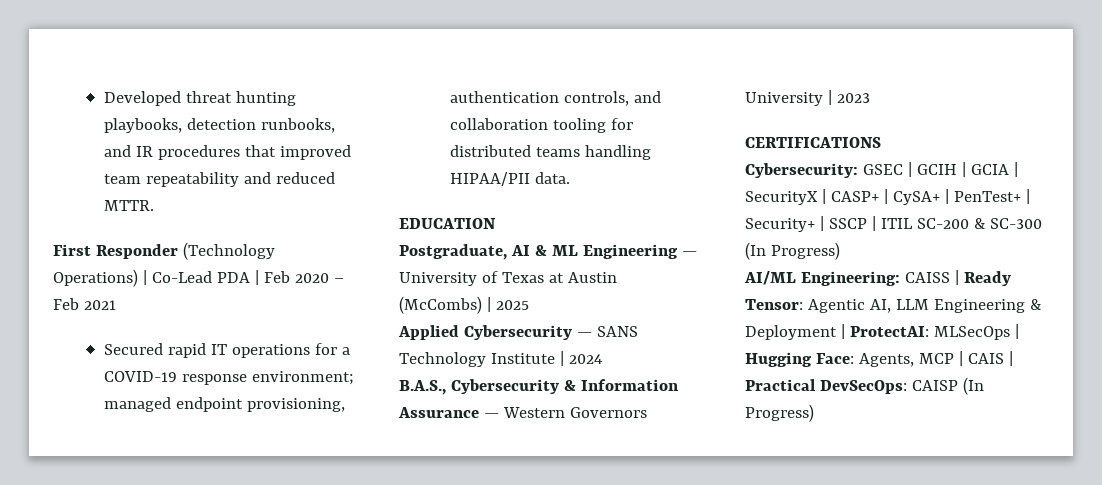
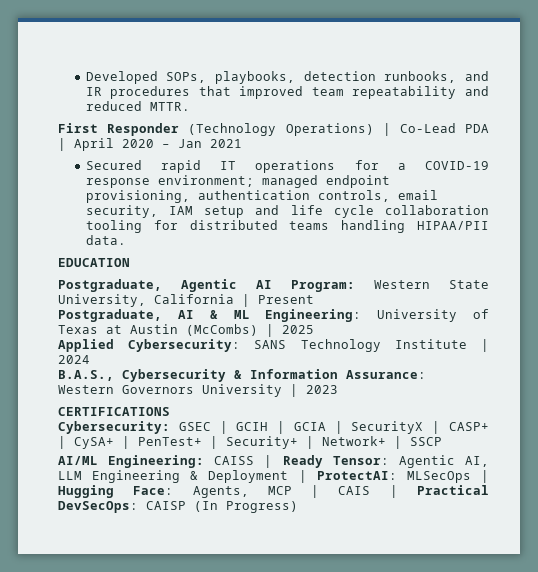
- Developed threat hunting playbooks, detection runbooks, and IR procedures that improved team repeatability and reduced MTTR.
+ Developed SOPs, playbooks, detection runbooks, and IR procedures that improved team repeatability and reduced MTTR.
- First Responder (Technology Operations) | Co-Lead PDA | Feb 2020 – Feb 2021
+ First Responder (Technology Operations) | Co-Lead PDA | April 2020 – Jan 2021
- Secured rapid IT operations for a COVID-19 response environment; managed endpoint provisioning, authentication controls, and collaboration tooling for distributed teams handling HIPAA/PII data.
+ Secured rapid IT operations for a COVID-19 response environment; managed endpoint provisioning, authentication controls, email security, IAM setup and life cycle collaboration tooling for distributed teams handling HIPAA/PII data.
+ Postgraduate, Agentic AI Program: Western State University, California | Present
- Postgraduate, AI & ML Engineering — University of Texas at Austin (McCombs) | 2025
+ Postgraduate, AI & ML Engineering: University of Texas at Austin (McCombs) | 2025
- Applied Cybersecurity — SANS Technology Institute | 2024
+ Applied Cybersecurity: SANS Technology Institute | 2024
- B.A.S., Cybersecurity & Information Assurance — Western Governors University | 2023
+ B.A.S., Cybersecurity & Information Assurance: Western Governors University | 2023
- Cybersecurity: GSEC | GCIH | GCIA | SecurityX | CASP+ | CySA+ | PenTest+ | Security+ | SSCP | ITIL SC-200 & SC-300 (In Progress)
+ Cybersecurity: GSEC | GCIH | GCIA | SecurityX | CASP+ | CySA+ | PenTest+ | Security+ | Network+ | SSCP

